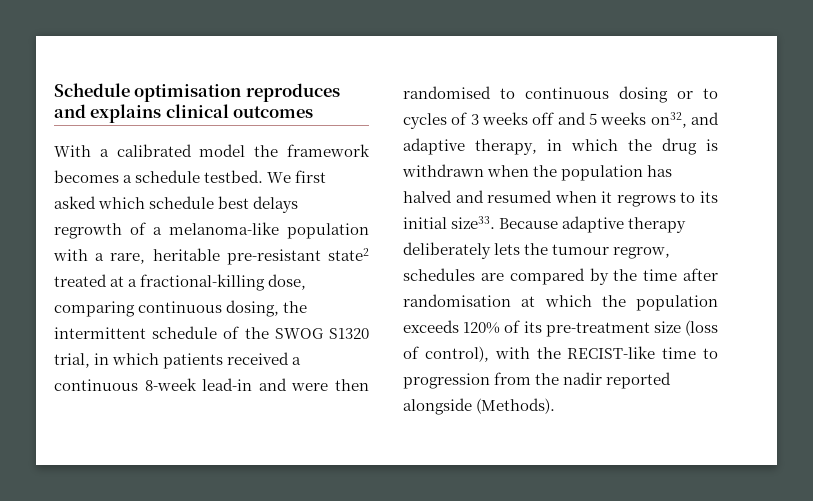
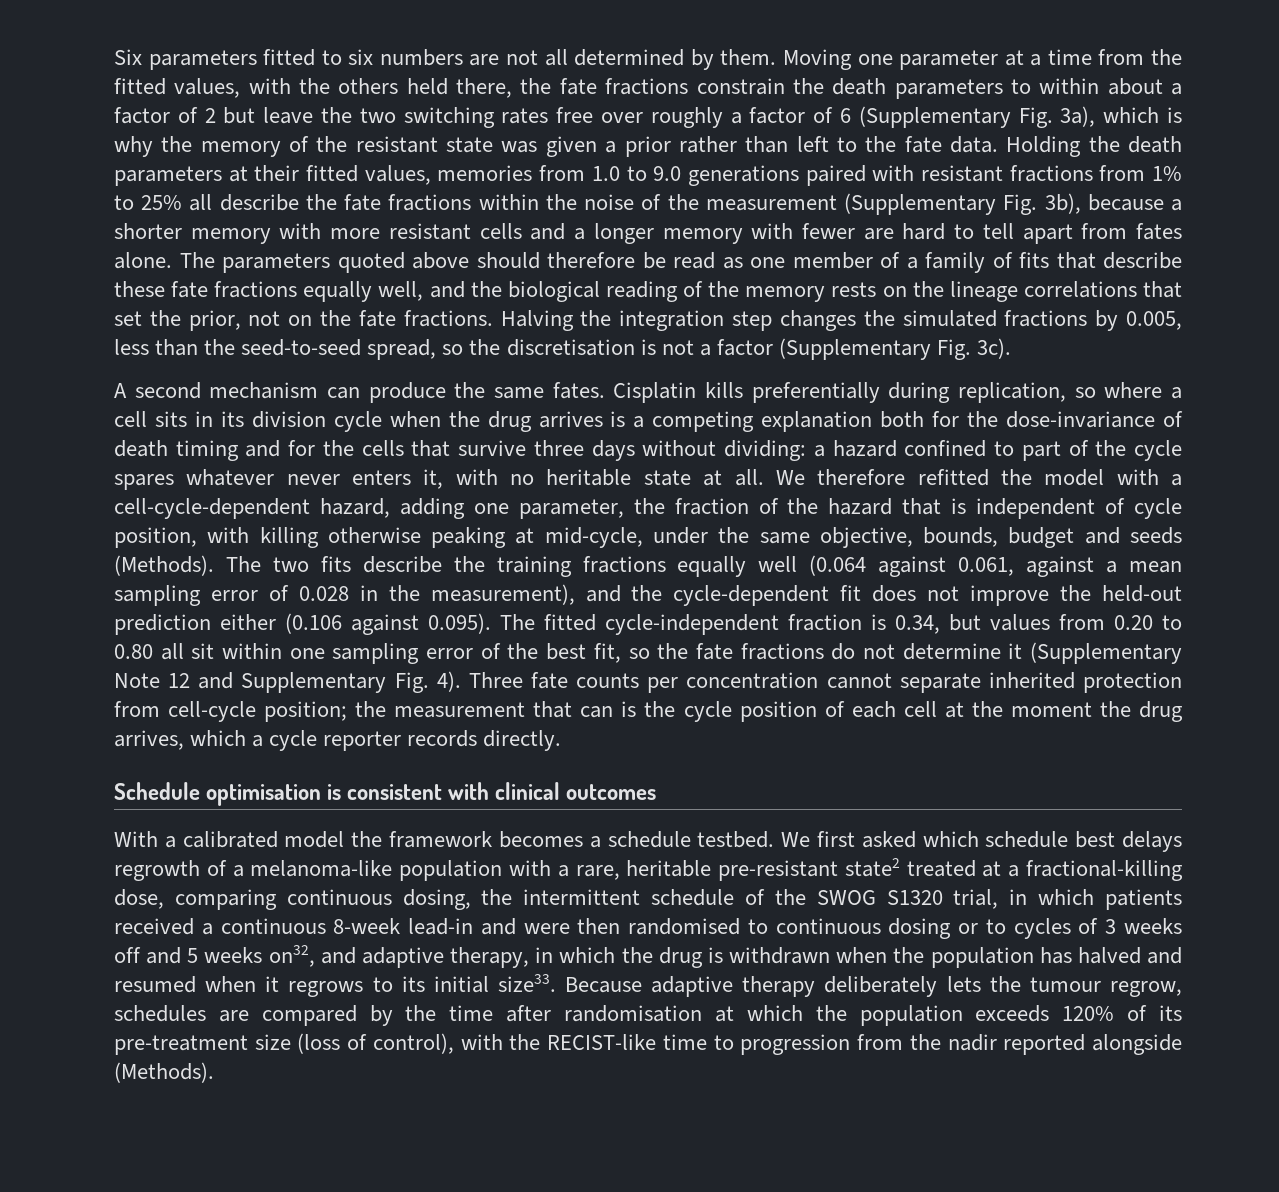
- Schedule optimisation reproduces and explains clinical outcomes
+ Six parameters fitted to six numbers are not all determined by them. Moving one parameter at a time from the fitted values, with the others held there, the fate fractions constrain the death parameters to within about a factor of 2 but leave the two switching rates free over roughly a factor of 6 (Supplementary Fig. 3a), which is why the memory of the resistant state was given a prior rather than left to the fate data. Holding the death parameters at their fitted values, memories from 1.0 to 9.0 generations paired with resistant fractions from 1% to 25% all describe the fate fractions within the noise of the measurement (Supplementary Fig. 3b), because a shorter memory with more resistant cells and a longer memory with fewer are hard to tell apart from fates alone. The parameters quoted above should therefore be read as one member of a family of fits that describe these fate fractions equally well, and the biological reading of the memory rests on the lineage correlations that set the prior, not on the fate fractions. Halving the integration step changes the simulated fractions by 0.005, less than the seed-to-seed spread, so the discretisation is not a factor (Supplementary Fig. 3c).
+ A second mechanism can produce the same fates. Cisplatin kills preferentially during replication, so where a cell sits in its division cycle when the drug arrives is a competing explanation both for the dose-invariance of death timing and for the cells that survive three days without dividing: a hazard confined to part of the cycle spares whatever never enters it, with no heritable state at all. We therefore refitted the model with a cell-cycle-dependent hazard, adding one parameter, the fraction of the hazard that is independent of cycle position, with killing otherwise peaking at mid-cycle, under the same objective, bounds, budget and seeds (Methods). The two fits describe the training fractions equally well (0.064 against 0.061, against a mean sampling error of 0.028 in the measurement), and the cycle-dependent fit does not improve the held-out prediction either (0.106 against 0.095). The fitted cycle-independent fraction is 0.34, but values from 0.20 to 0.80 all sit within one sampling error of the best fit, so the fate fractions do not determine it (Supplementary Note 12 and Supplementary Fig. 4). Three fate counts per concentration cannot separate inherited protection from cell-cycle position; the measurement that can is the cycle position of each cell at the moment the drug arrives, which a cycle reporter records directly.
+ Schedule optimisation is consistent with clinical outcomes

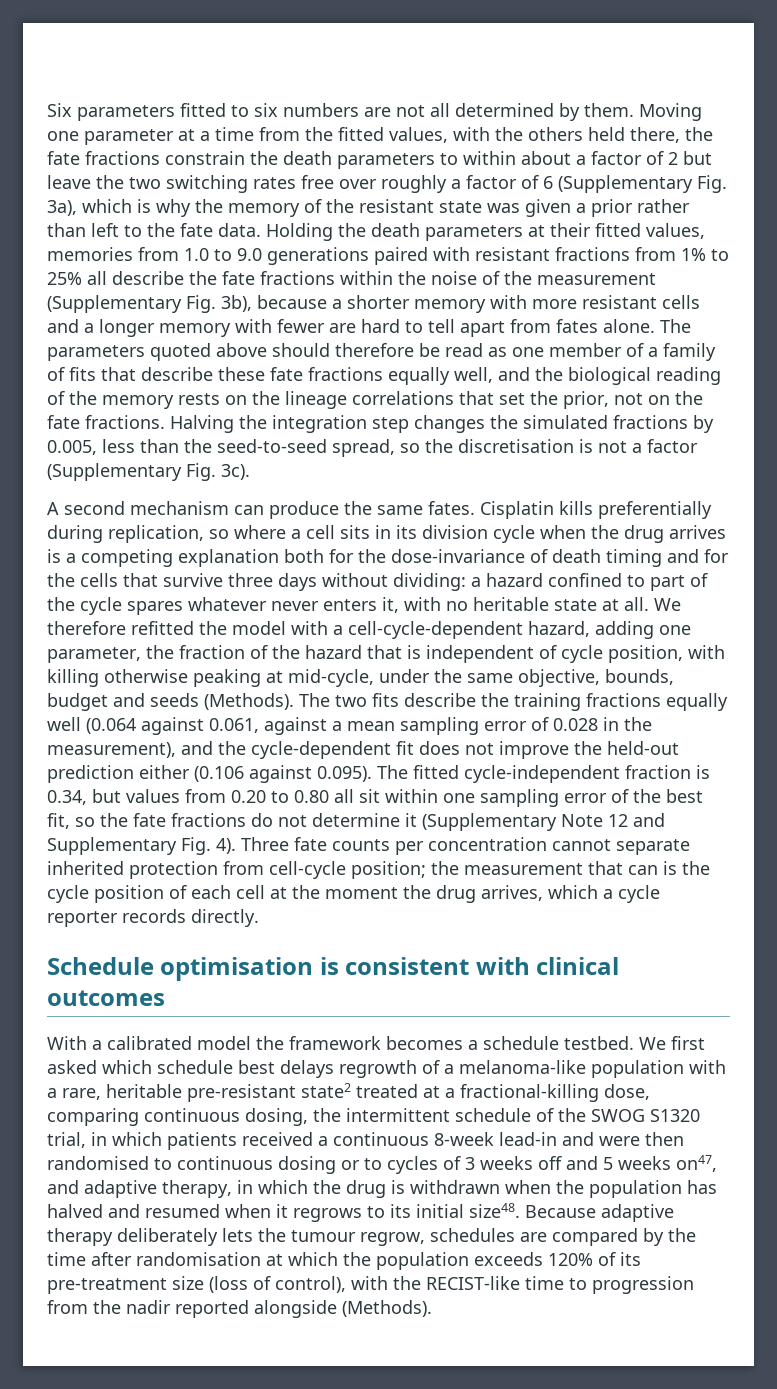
- We first asked which schedule best delays regrowth of a melanoma-like population with a rare, heritable pre-resistant state2 treated at a fractional-killing dose, comparing continuous dosing, the intermittent schedule of the SWOG S1320 trial, in which patients received a continuous 8-week lead-in and were then randomised to continuous dosing or to cycles of 3 weeks off and 5 weeks on32, and adaptive therapy, in which the drug is withdrawn when the population has halved and resumed when it regrows to its initial size33.
+ We first asked which schedule best delays regrowth of a melanoma-like population with a rare, heritable pre-resistant state2 treated at a fractional-killing dose, comparing continuous dosing, the intermittent schedule of the SWOG S1320 trial, in which patients received a continuous 8-week lead-in and were then randomised to continuous dosing or to cycles of 3 weeks off and 5 weeks on47, and adaptive therapy, in which the drug is withdrawn when the population has halved and resumed when it regrows to its initial size48.

